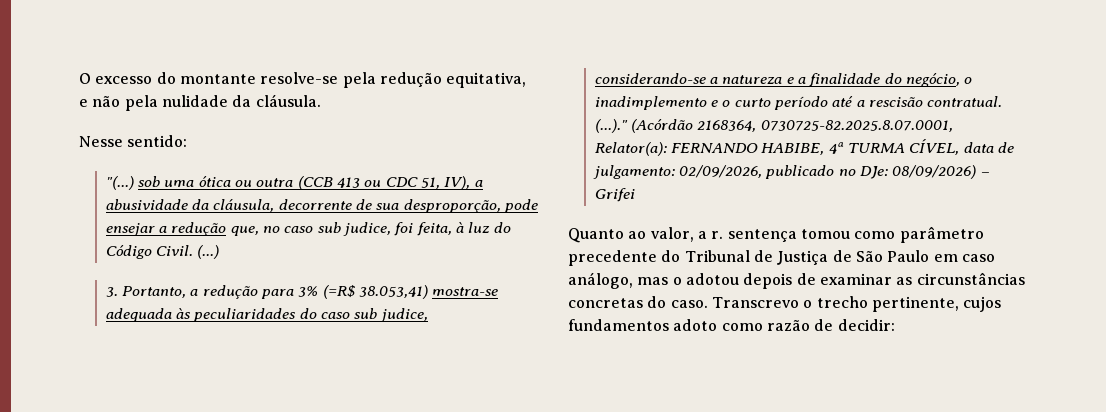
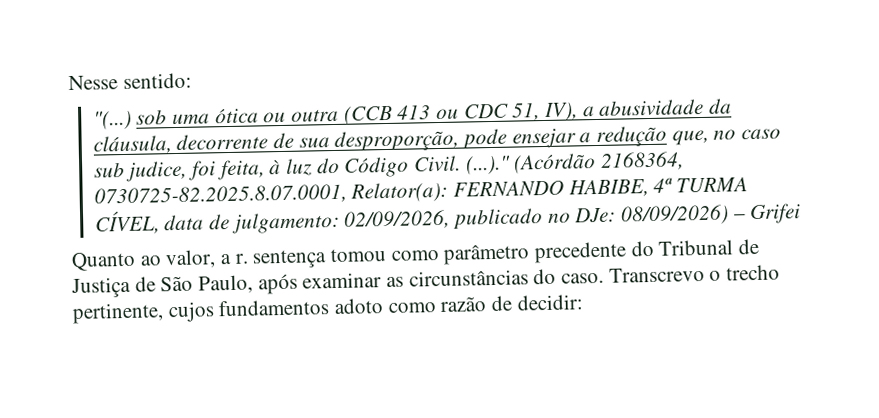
- O excesso do montante resolve-se pela redução equitativa, e não pela nulidade da cláusula.
- (...)
- 3. Portanto, a redução para 3% (=R$ 38.053,41) mostra-se adequada às peculiaridades do caso sub judice, considerando-se a natureza e a finalidade do negócio, o inadimplemento e o curto período até a rescisão contratual.
- Quanto ao valor, a r. sentença tomou como parâmetro precedente do Tribunal de Justiça de São Paulo em caso análogo, mas o adotou depois de examinar as circunstâncias concretas do caso.
+ Quanto ao valor, a r. sentença tomou como parâmetro precedente do Tribunal de Justiça de São Paulo, após examinar as circunstâncias do caso.

